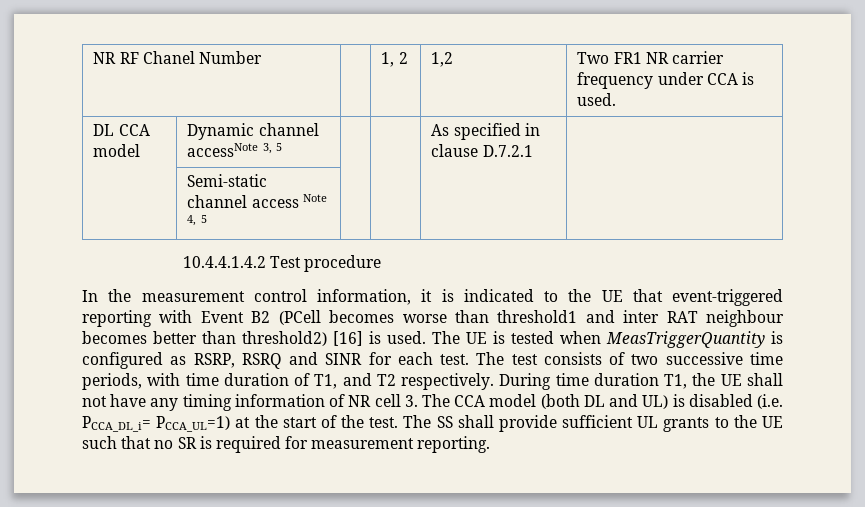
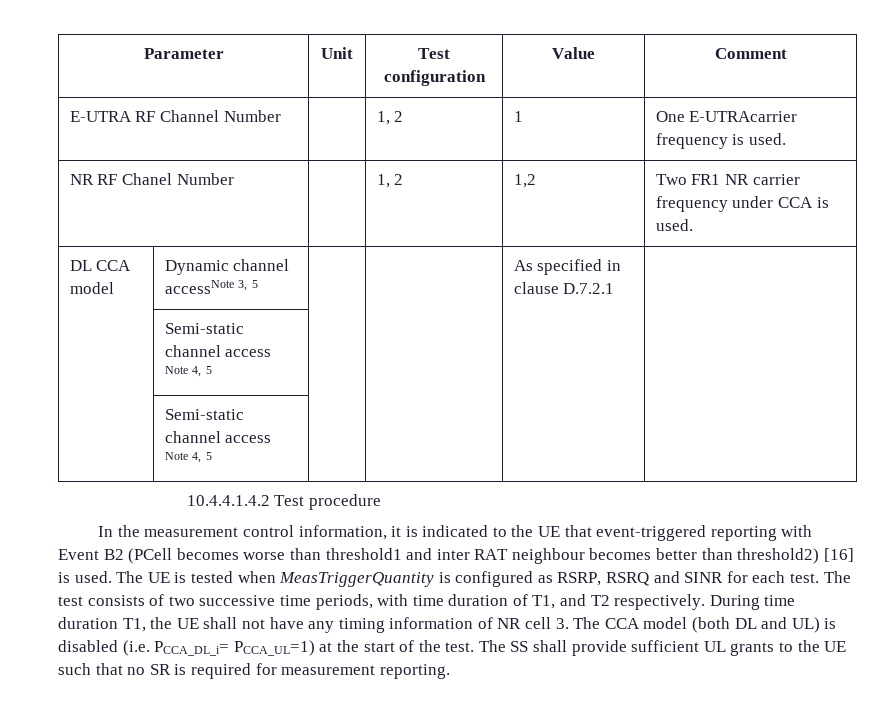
+ Parameter | Unit | Test configuration | Value | Comment
+ E-UTRA RF Channel Number | | 1, 2 | 1 | One E-UTRAcarrier frequency is used.
  DL CCA model | Dynamic channel accessNote 3, 5 | | | As specified in clause D.7.2.1 |
+ | Semi-static channel access Note 4, 5 | | | |

